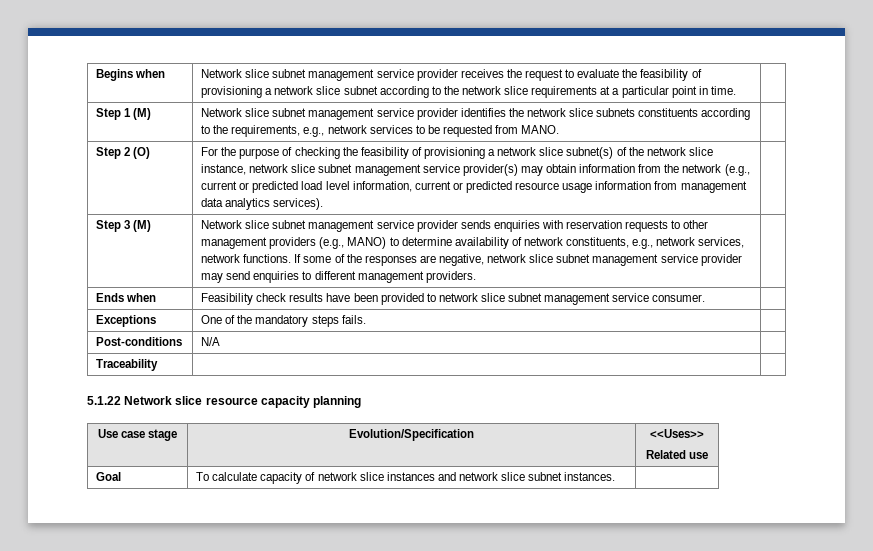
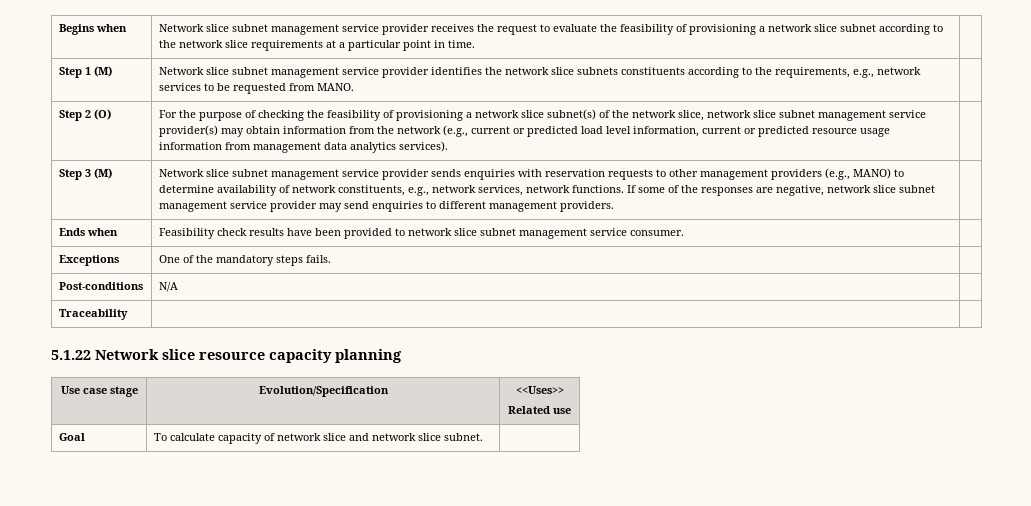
- For the purpose of checking the feasibility of provisioning a network slice subnet(s) of the network slice instance, network slice subnet management service provider(s) may obtain information from the network (e.g., current or predicted load level information, current or predicted resource usage information from management data analytics services).
+ For the purpose of checking the feasibility of provisioning a network slice subnet(s) of the network slice, network slice subnet management service provider(s) may obtain information from the network (e.g., current or predicted load level information, current or predicted resource usage information from management data analytics services).
- Goal | To calculate capacity of network slice instances and network slice subnet instances. |
+ Goal | To calculate capacity of network slice and network slice subnet. |

